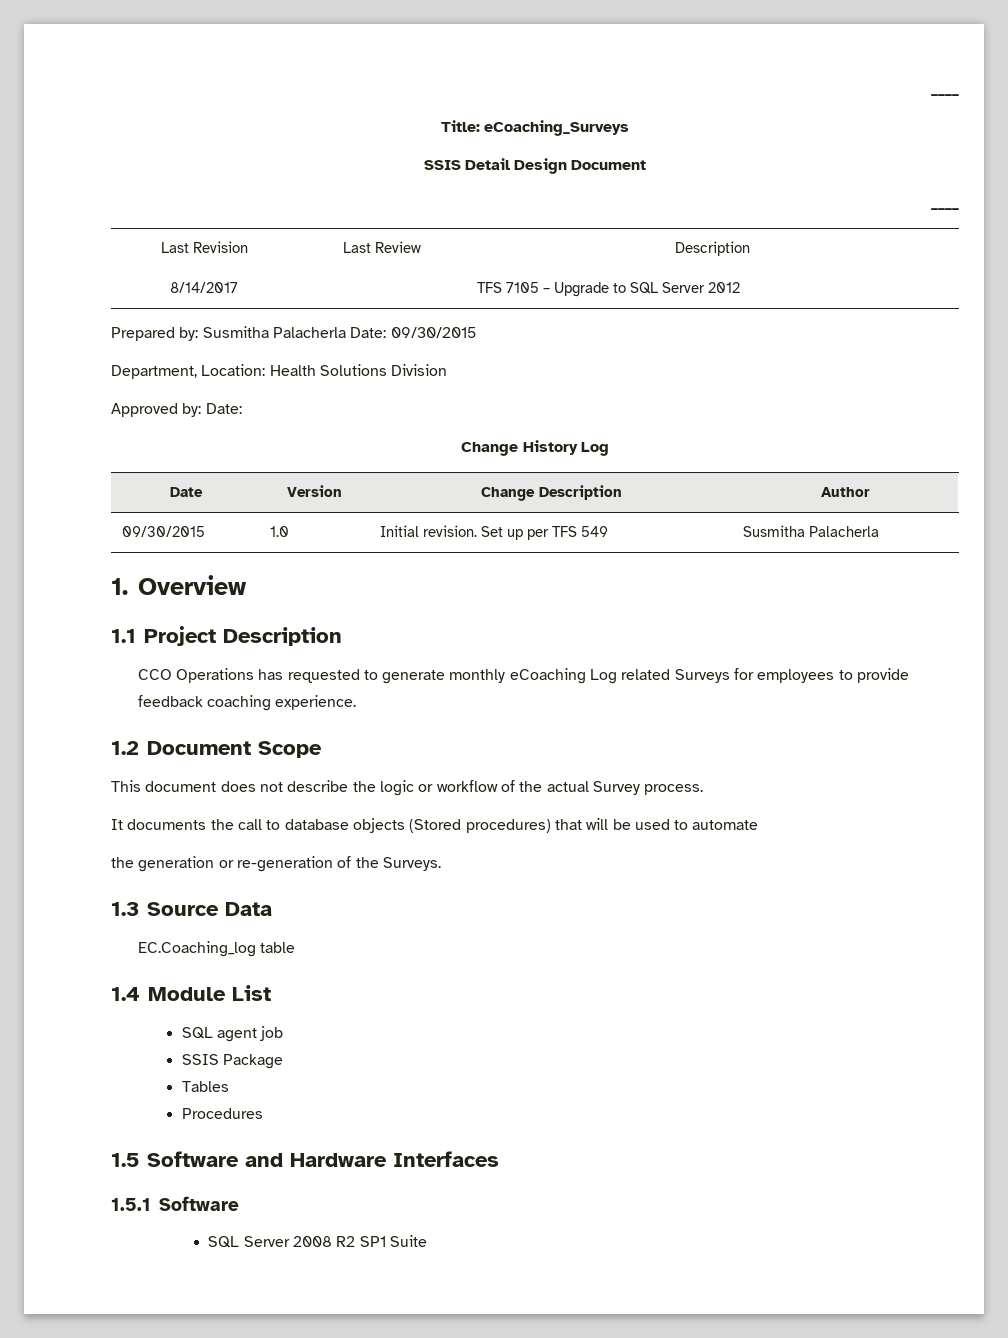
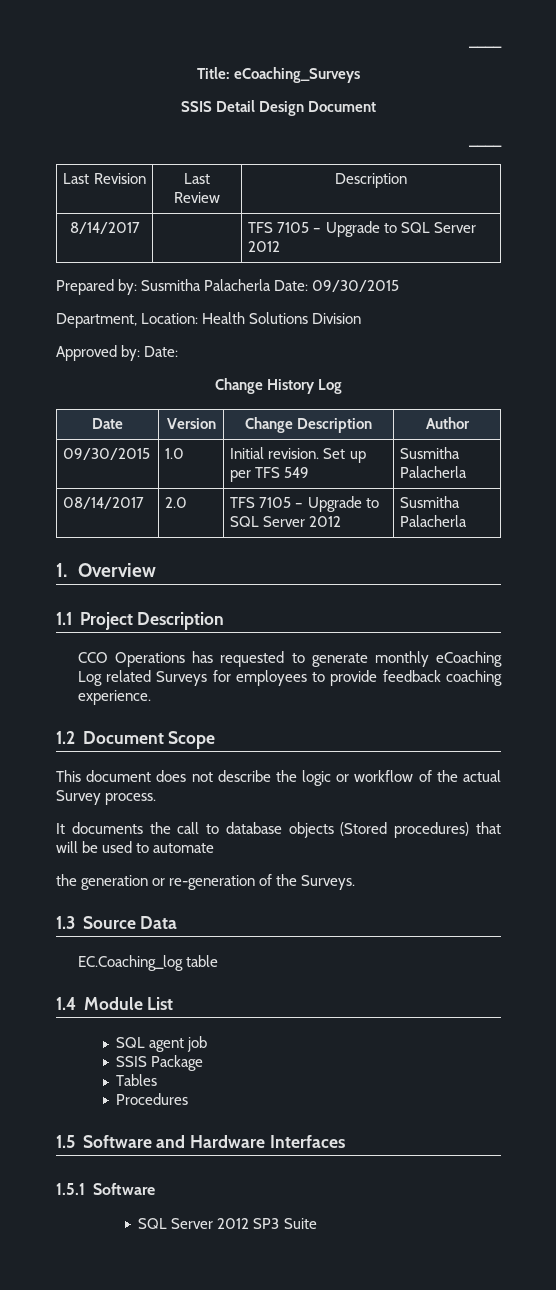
+ 08/14/2017 | 2.0 | TFS 7105 – Upgrade to SQL Server 2012 | Susmitha Palacherla
- SQL Server 2008 R2 SP1 Suite
+ SQL Server 2012 SP3 Suite

